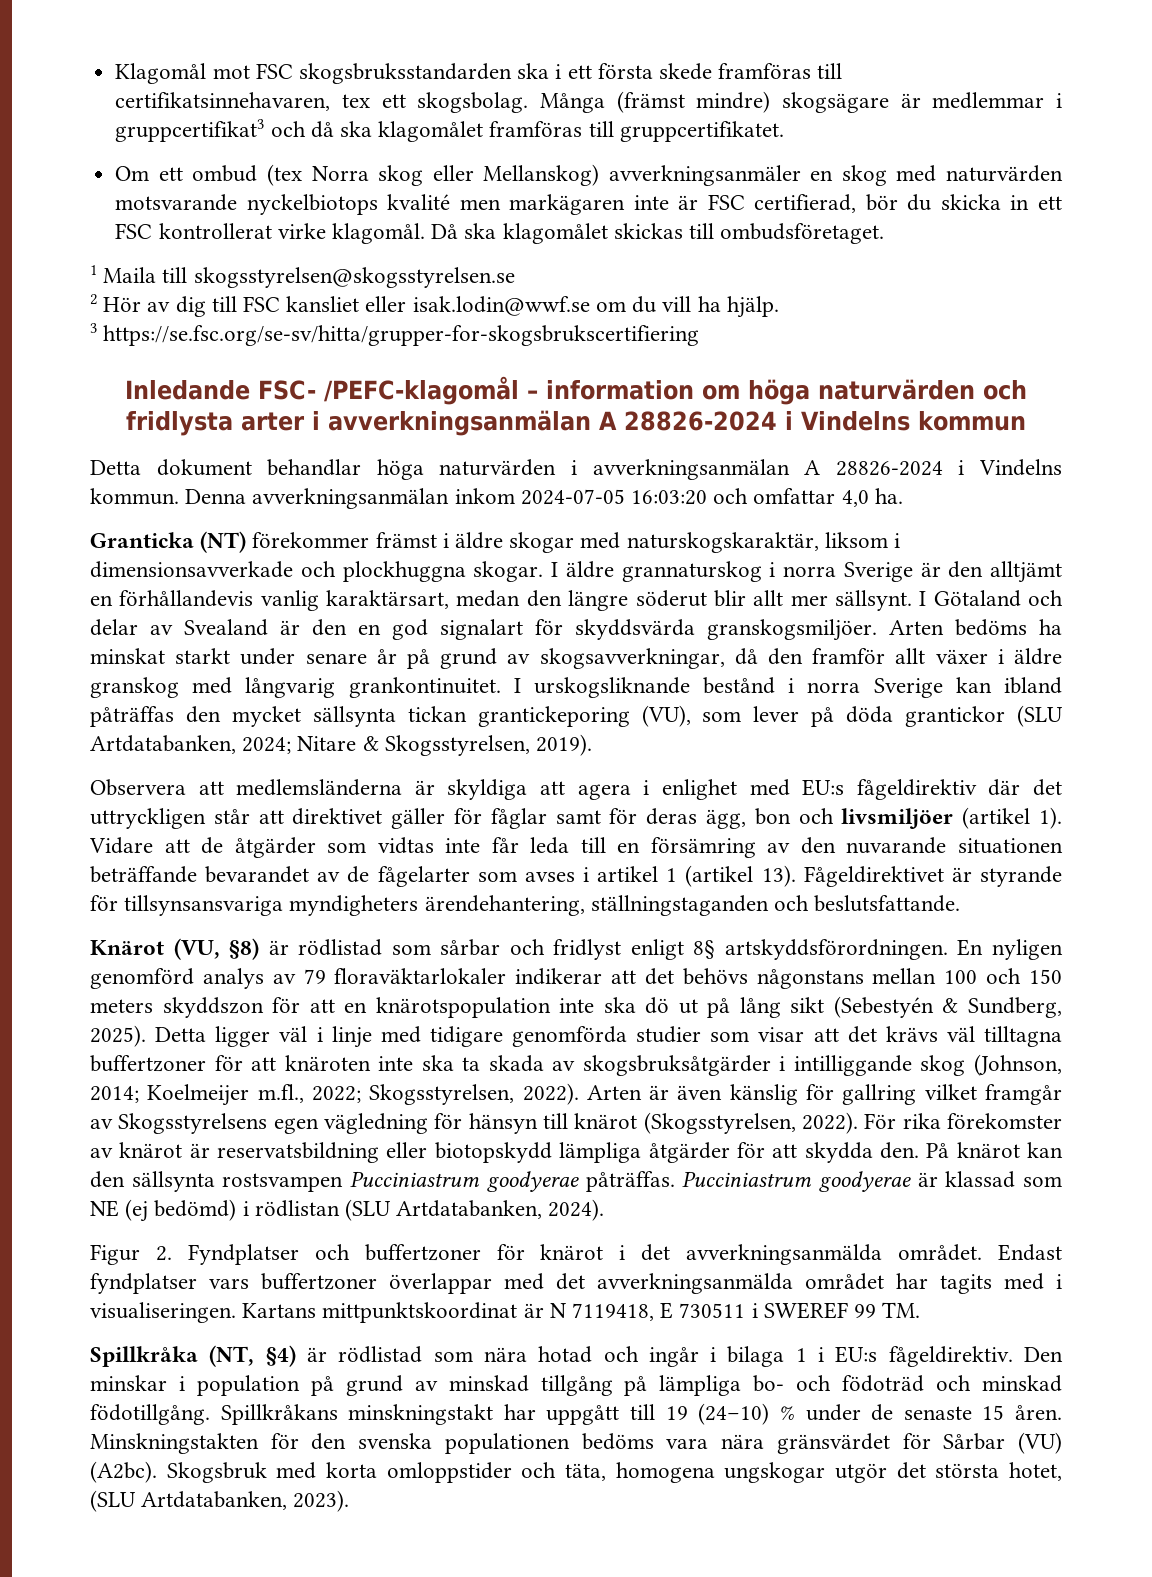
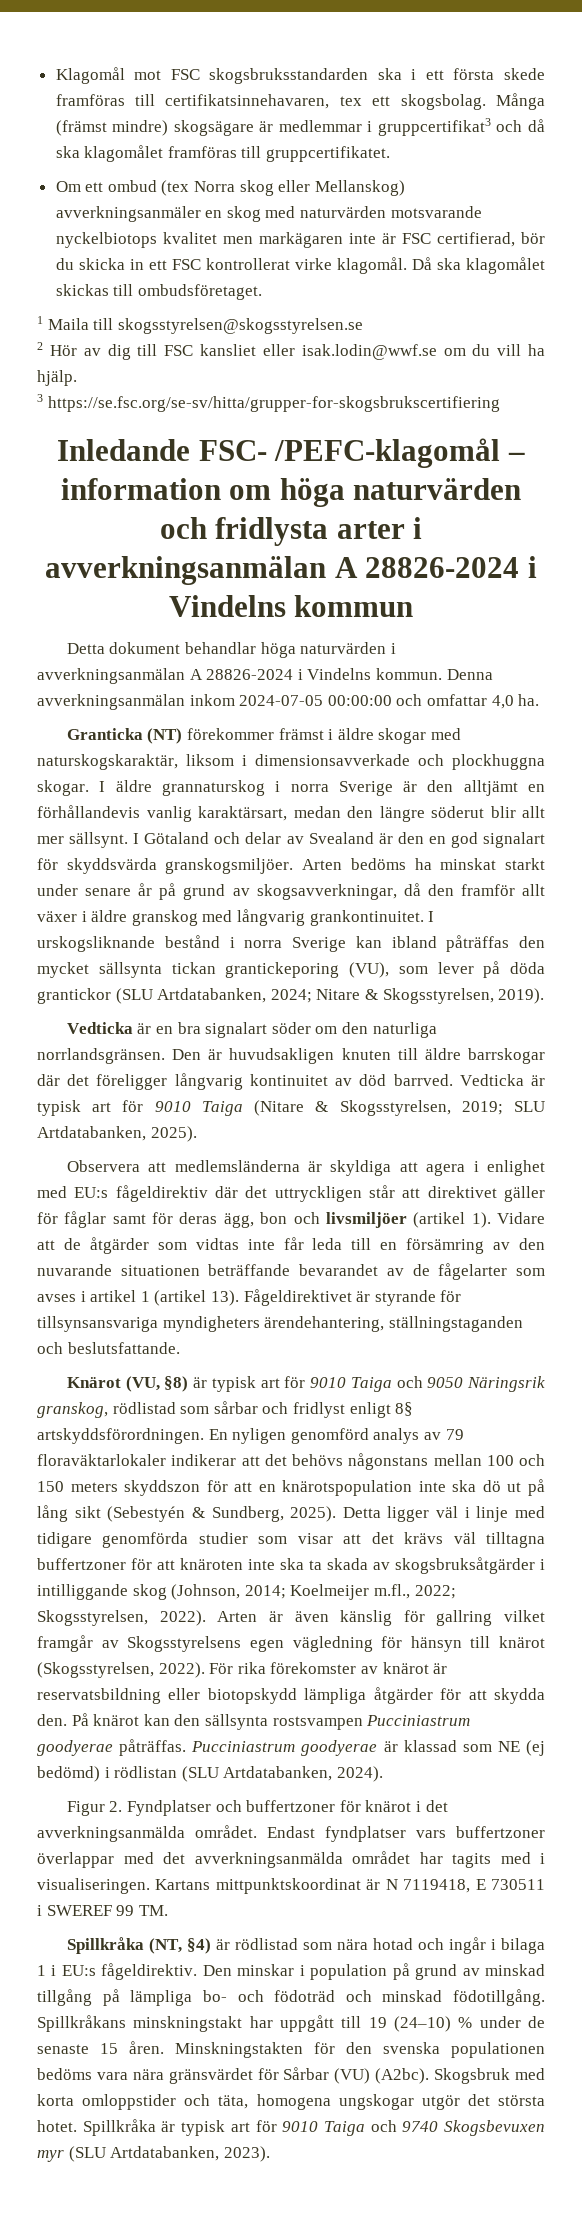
- Om ett ombud (tex Norra skog eller Mellanskog) avverkningsanmäler en skog med naturvärden motsvarande nyckelbiotops kvalité men markägaren inte är FSC certifierad, bör du skicka in ett FSC kontrollerat virke klagomål.
+ Om ett ombud (tex Norra skog eller Mellanskog) avverkningsanmäler en skog med naturvärden motsvarande nyckelbiotops kvalitet men markägaren inte är FSC certifierad, bör du skicka in ett FSC kontrollerat virke klagomål.
- Denna avverkningsanmälan inkom 2024-07-05 16:03:20 och omfattar 4,0 ha.
+ Denna avverkningsanmälan inkom 2024-07-05 00:00:00 och omfattar 4,0 ha.
+ Vedticka är en bra signalart söder om den naturliga norrlandsgränsen. Den är huvudsakligen knuten till äldre barrskogar där det föreligger långvarig kontinuitet av död barrved. Vedticka är typisk art för 9010 Taiga (Nitare & Skogsstyrelsen, 2019; SLU Artdatabanken, 2025).
- Knärot (VU, §8) är rödlistad som sårbar och fridlyst enligt 8§ artskyddsförordningen.
+ Knärot (VU, §8) är typisk art för 9010 Taiga och 9050 Näringsrik granskog, rödlistad som sårbar och fridlyst enligt 8§ artskyddsförordningen.
- Skogsbruk med korta omloppstider och täta, homogena ungskogar utgör det största hotet, (SLU Artdatabanken, 2023).
+ Skogsbruk med korta omloppstider och täta, homogena ungskogar utgör det största hotet. Spillkråka är typisk art för 9010 Taiga och 9740 Skogsbevuxen myr (SLU Artdatabanken, 2023).

